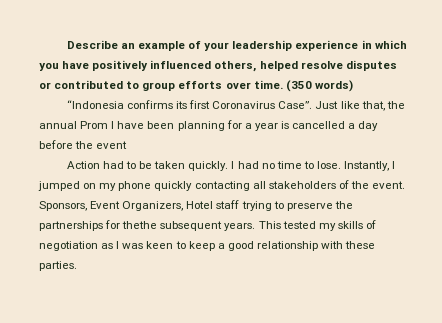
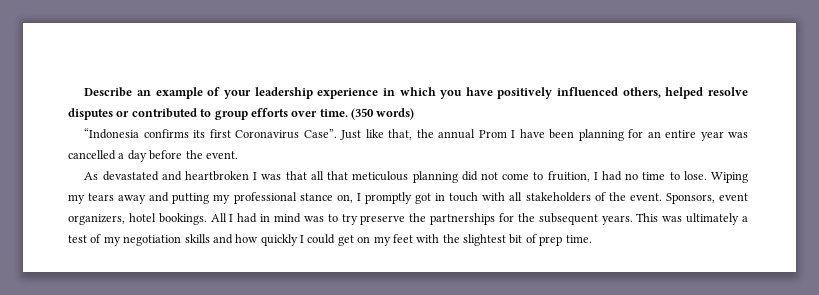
- Just like that, the annual Prom I have been planning for a year is cancelled a day before the event
- Action had to be taken quickly. I had no time to lose.
+ Just like that, the annual Prom I have been planning for an entire year was cancelled a day before the event.
+ As devastated and heartbroken I was that all that meticulous planning did not come to fruition, I had no time to lose.
- Instantly, I jumped on my phone quickly contacting all stakeholders of the event.
+ Wiping my tears away and putting my professional stance on, I promptly got in touch with all stakeholders of the event.
- Sponsors, Event Organizers, Hotel staff trying to preserve the partnerships for thethe subsequent years.
+ Sponsors, event organizers, hotel bookings. All I had in mind was to try preserve the partnerships for the subsequent years.
- This tested my skills of negotiation as I was keen to keep a good relationship with these parties.
+ This was ultimately a test of my negotiation skills and how quickly I could get on my feet with the slightest bit of prep time.

